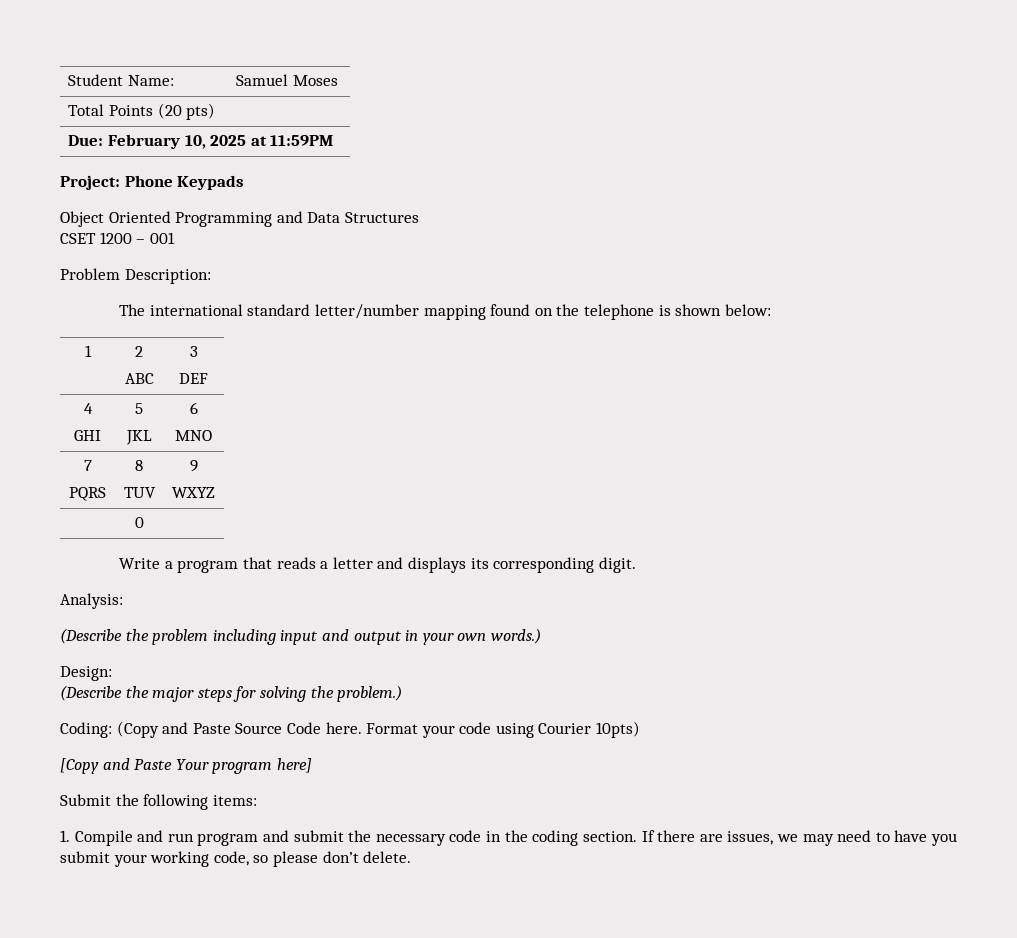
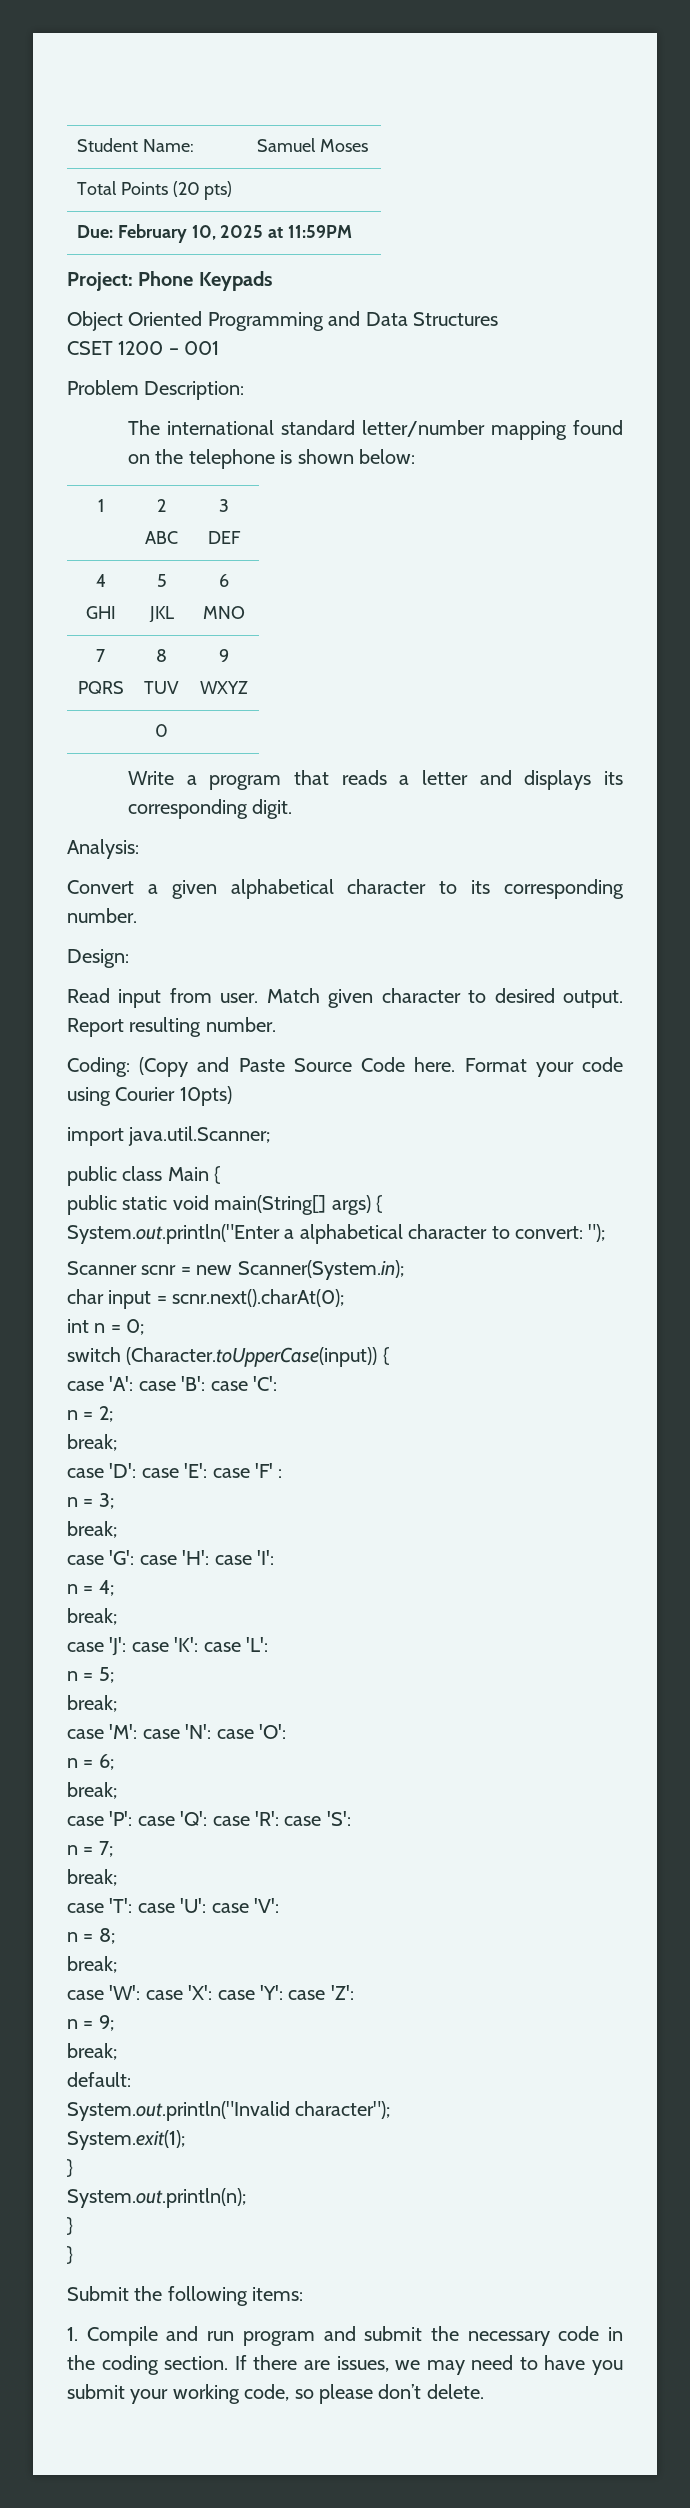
- (Describe the problem including input and output in your own words.)
+ Convert a given alphabetical character to its corresponding number.
  Design:
- (Describe the major steps for solving the problem.)
+ Read input from user. Match given character to desired output. Report resulting number.
- [Copy and Paste Your program here]
+ import java.util.Scanner;
+ public class Main {
+ public static void main(String[] args) {
+ System.out.println("Enter a alphabetical character to convert: ");
+ Scanner scnr = new Scanner(System.in);
+ char input = scnr.next().charAt(0);
+ int n = 0;
+ switch (Character.toUpperCase(input)) {
+ case 'A': case 'B': case 'C':
+ n = 2;
+ break;
+ case 'D': case 'E': case 'F' :
+ n = 3;
+ break;
+ case 'G': case 'H': case 'I':
+ n = 4;
+ break;
+ case 'J': case 'K': case 'L':
+ n = 5;
+ break;
+ case 'M': case 'N': case 'O':
+ n = 6;
+ break;
+ case 'P': case 'Q': case 'R': case 'S':
+ n = 7;
+ break;
+ case 'T': case 'U': case 'V':
+ n = 8;
+ break;
+ case 'W': case 'X': case 'Y': case 'Z':
+ n = 9;
+ break;
+ default:
+ System.out.println("Invalid character");
+ System.exit(1);
+ }
+ System.out.println(n);
+ }
+ }

